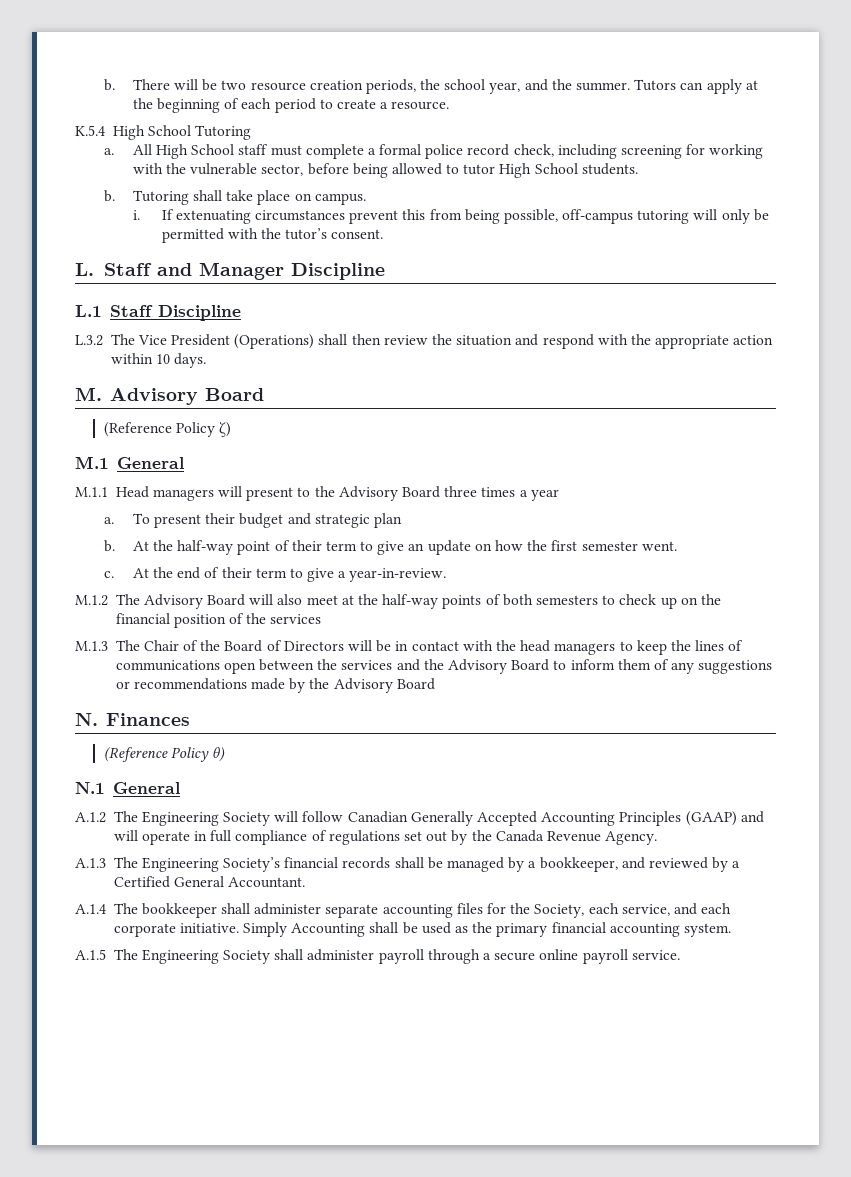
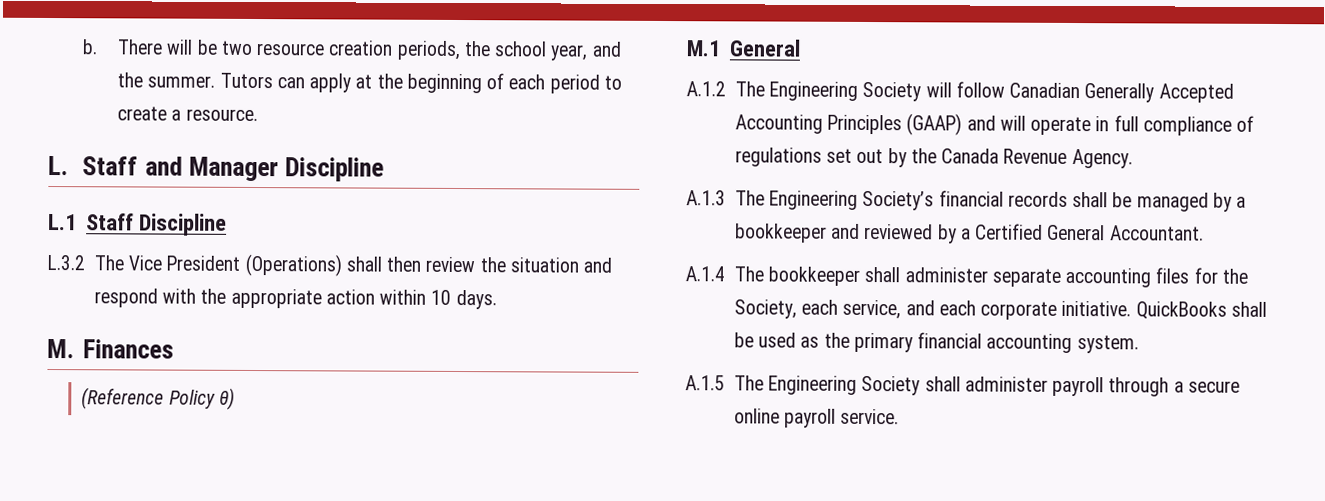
- K.5.4 High School Tutoring
- a. All High School staff must complete a formal police record check, including screening for working with the vulnerable sector, before being allowed to tutor High School students.
- b. Tutoring shall take place on campus.
- i. If extenuating circumstances prevent this from being possible, off-campus tutoring will only be permitted with the tutor’s consent.
- M. Advisory Board
- (Reference Policy ζ)
- M.1 General
- M.1.1 Head managers will present to the Advisory Board three times a year
- a. To present their budget and strategic plan
- b. At the half-way point of their term to give an update on how the first semester went.
- c. At the end of their term to give a year-in-review.
- M.1.2 The Advisory Board will also meet at the half-way points of both semesters to check up on the financial position of the services
- M.1.3 The Chair of the Board of Directors will be in contact with the head managers to keep the lines of communications open between the services and the Advisory Board to inform them of any suggestions or recommendations made by the Advisory Board
- N. Finances
+ M. Finances
- N.1 General
+ M.1 General
- A.1.3 The Engineering Society’s financial records shall be managed by a bookkeeper, and reviewed by a Certified General Accountant.
+ A.1.3 The Engineering Society’s financial records shall be managed by a bookkeeper and reviewed by a Certified General Accountant.
- Simply Accounting shall be used as the primary financial accounting system.
+ QuickBooks shall be used as the primary financial accounting system.

